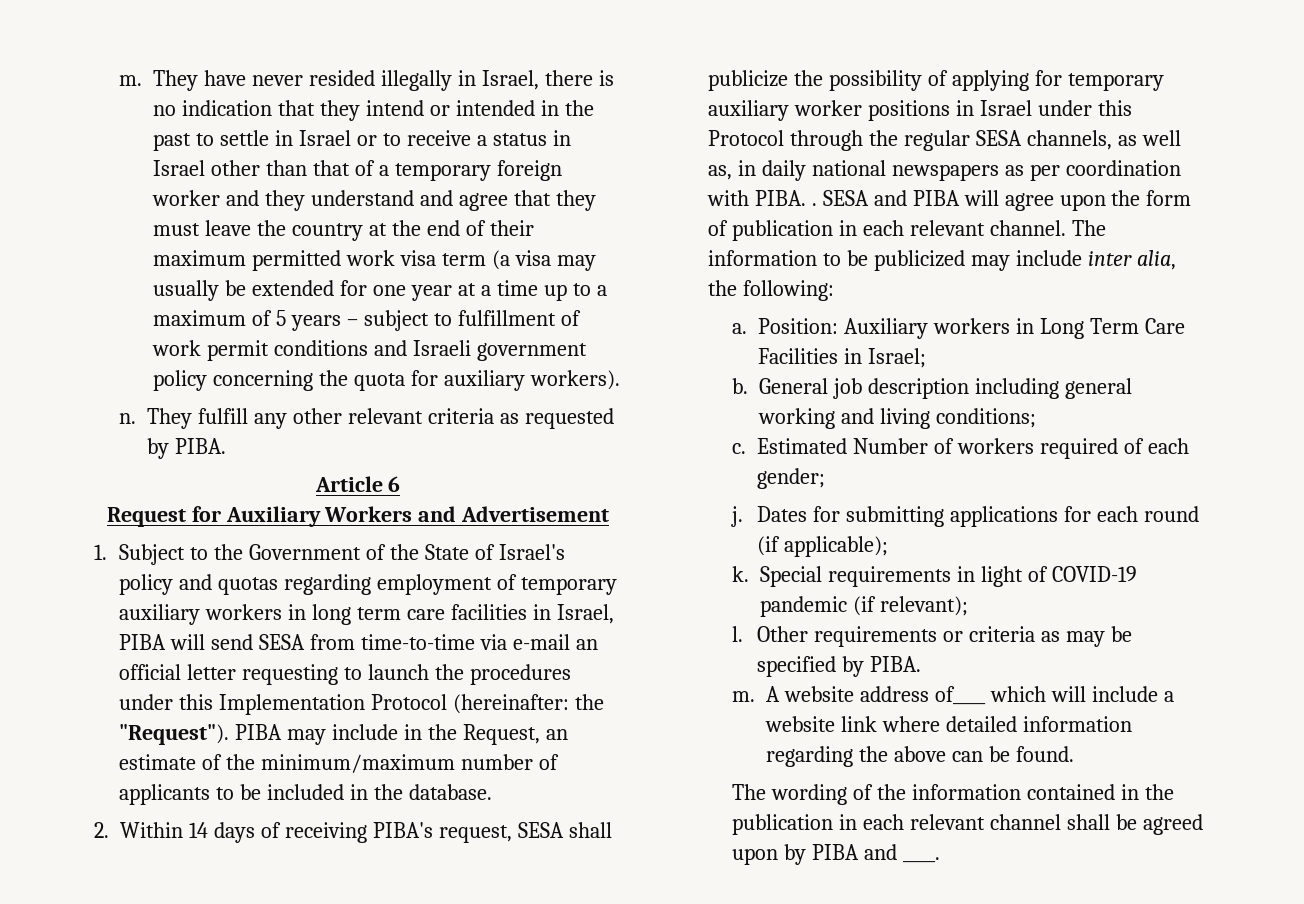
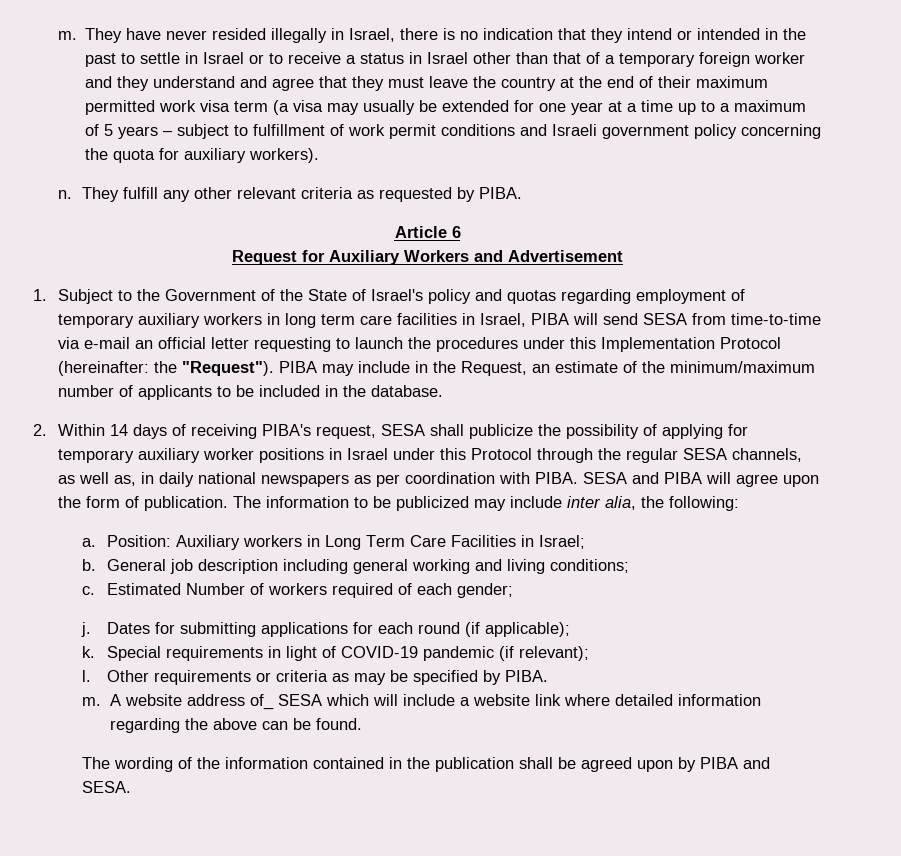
- 2. Within 14 days of receiving PIBA's request, SESA shall publicize the possibility of applying for temporary auxiliary worker positions in Israel under this Protocol through the regular SESA channels, as well as, in daily national newspapers as per coordination with PIBA. .
+ 2. Within 14 days of receiving PIBA's request, SESA shall publicize the possibility of applying for temporary auxiliary worker positions in Israel under this Protocol through the regular SESA channels, as well as, in daily national newspapers as per coordination with PIBA.
- SESA and PIBA will agree upon the form of publication in each relevant channel.
+ SESA and PIBA will agree upon the form of publication.
- A website address of____ which will include a website link where detailed information regarding the above can be found.
+ A website address of_ SESA which will include a website link where detailed information regarding the above can be found.
- The wording of the information contained in the publication in each relevant channel shall be agreed upon by PIBA and ____.
+ The wording of the information contained in the publication shall be agreed upon by PIBA and SESA.

